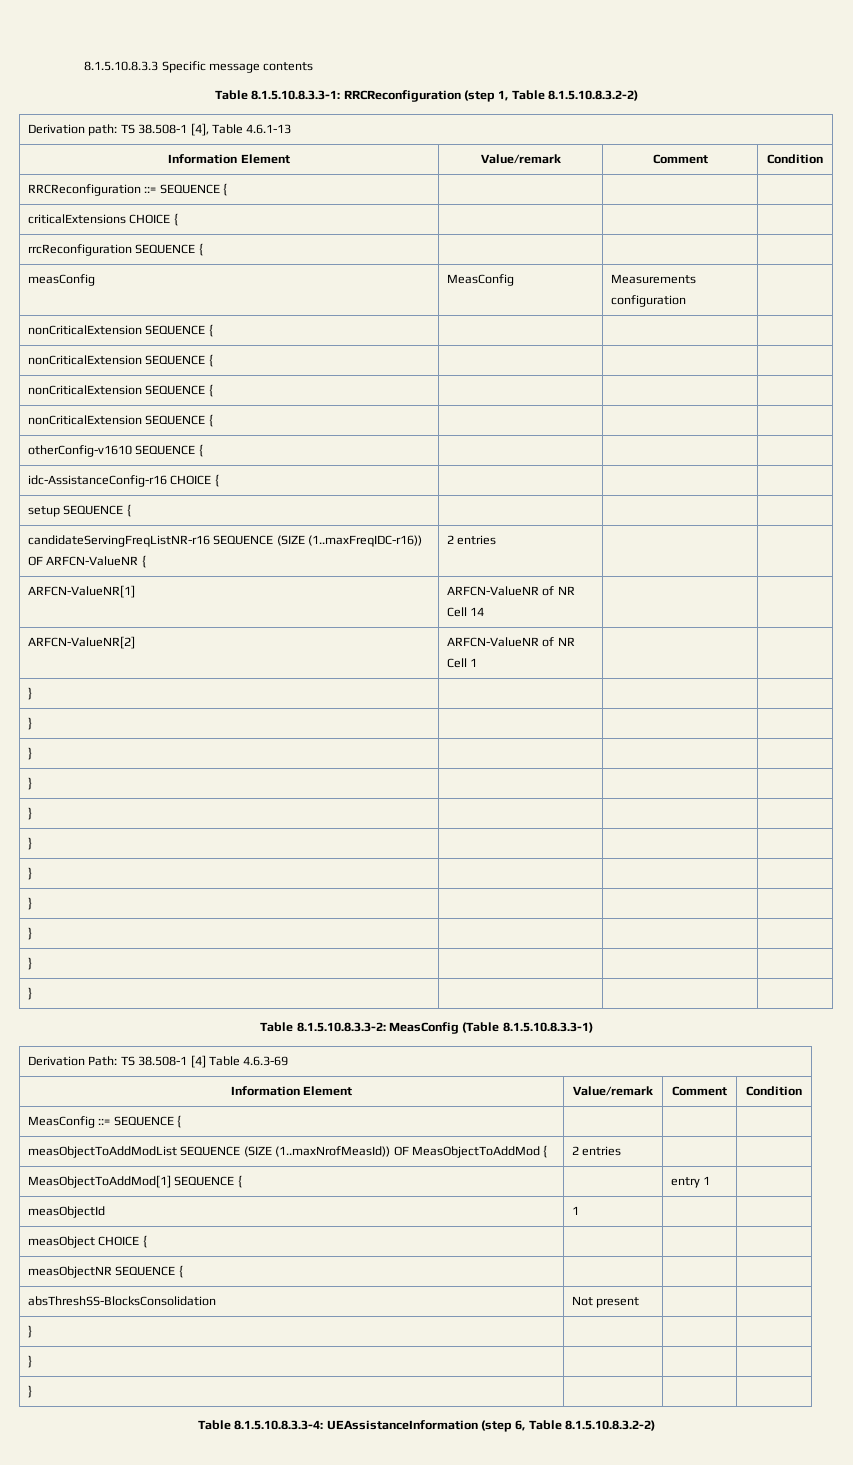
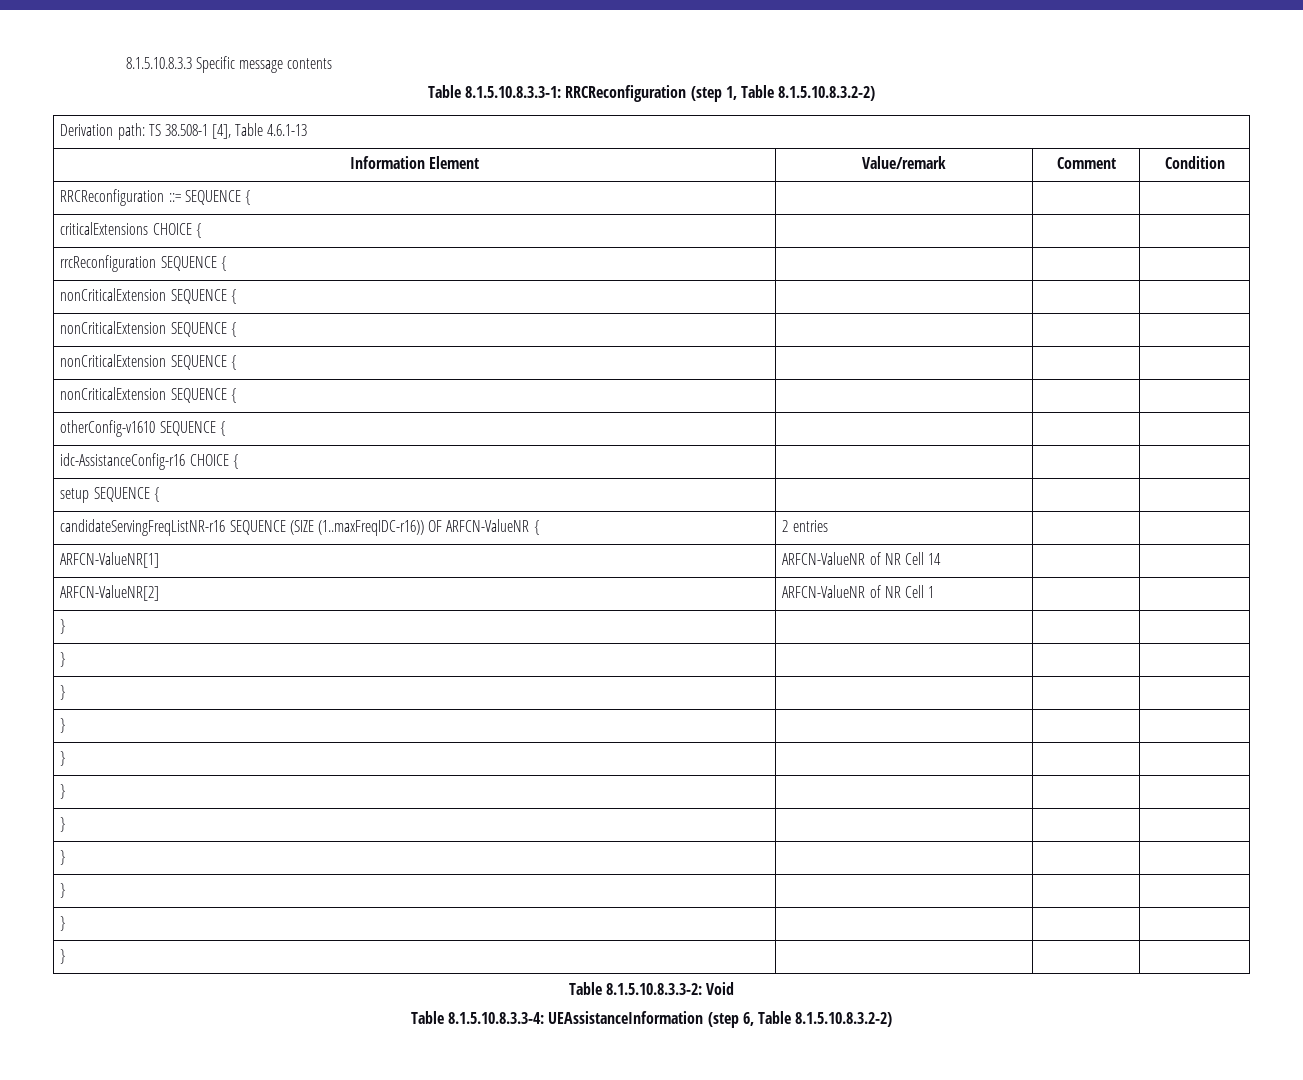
- measConfig | MeasConfig | Measurements configuration |
- Table 8.1.5.10.8.3.3-2: MeasConfig (Table 8.1.5.10.8.3.3-1)
- Derivation Path: TS 38.508-1 [4] Table 4.6.3-69
- Information Element | Value/remark | Comment | Condition
- MeasConfig ::= SEQUENCE { | | |
- measObjectToAddModList SEQUENCE (SIZE (1..maxNrofMeasId)) OF MeasObjectToAddMod { | 2 entries | |
- MeasObjectToAddMod[1] SEQUENCE { | | entry 1 |
- measObjectId | 1 | |
- measObject CHOICE { | | |
- measObjectNR SEQUENCE { | | |
- absThreshSS-BlocksConsolidation | Not present | |
- } | | |
- } | | |
- } | | |
+ Table 8.1.5.10.8.3.3-2: Void

